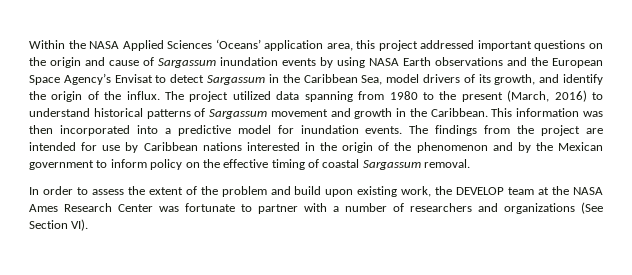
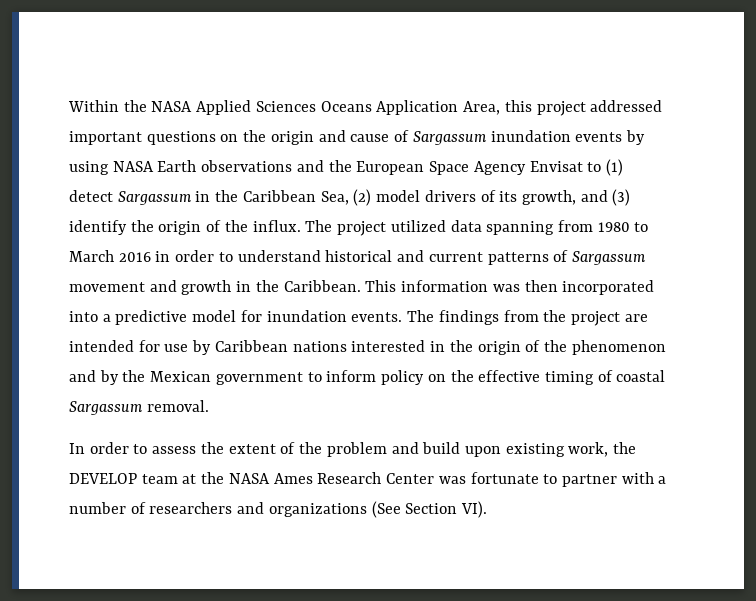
- Within the NASA Applied Sciences ‘Oceans’ application area, this project addressed important questions on the origin and cause of Sargassum inundation events by using NASA Earth observations and the European Space Agency’s Envisat to detect Sargassum in the Caribbean Sea, model drivers of its growth, and identify the origin of the influx.
+ Within the NASA Applied Sciences Oceans Application Area, this project addressed important questions on the origin and cause of Sargassum inundation events by using NASA Earth observations and the European Space Agency Envisat to (1) detect Sargassum in the Caribbean Sea, (2) model drivers of its growth, and (3) identify the origin of the influx.
- The project utilized data spanning from 1980 to the present (March, 2016) to understand historical patterns of Sargassum movement and growth in the Caribbean.
+ The project utilized data spanning from 1980 to March 2016 in order to understand historical and current patterns of Sargassum movement and growth in the Caribbean.

